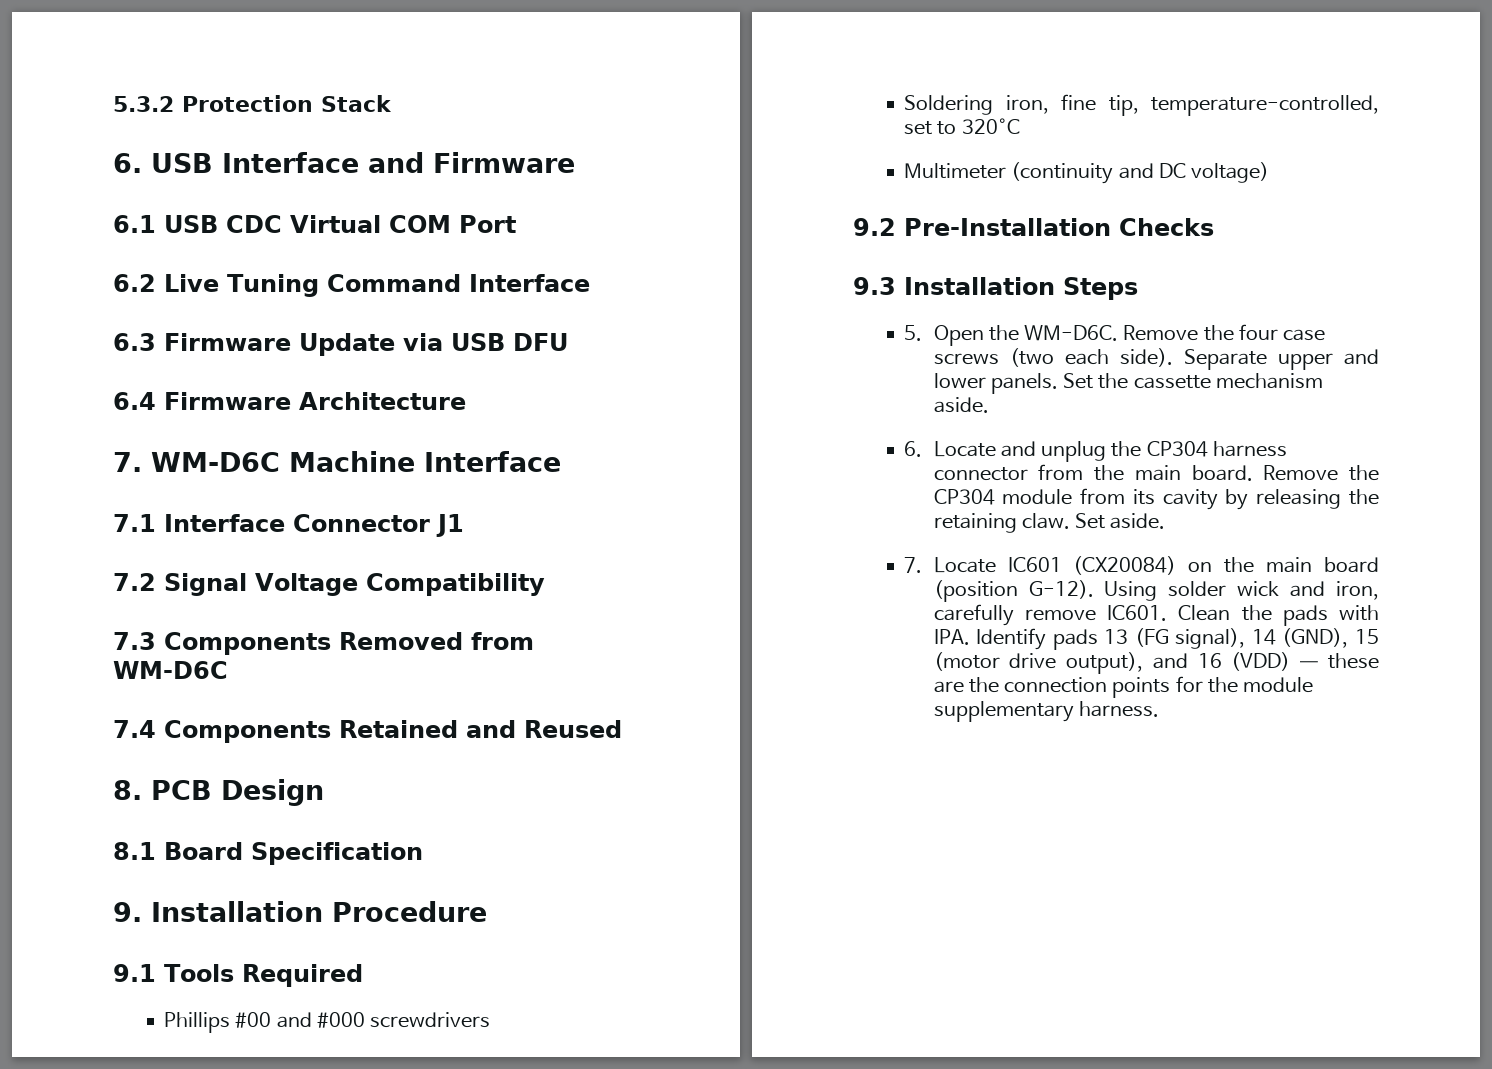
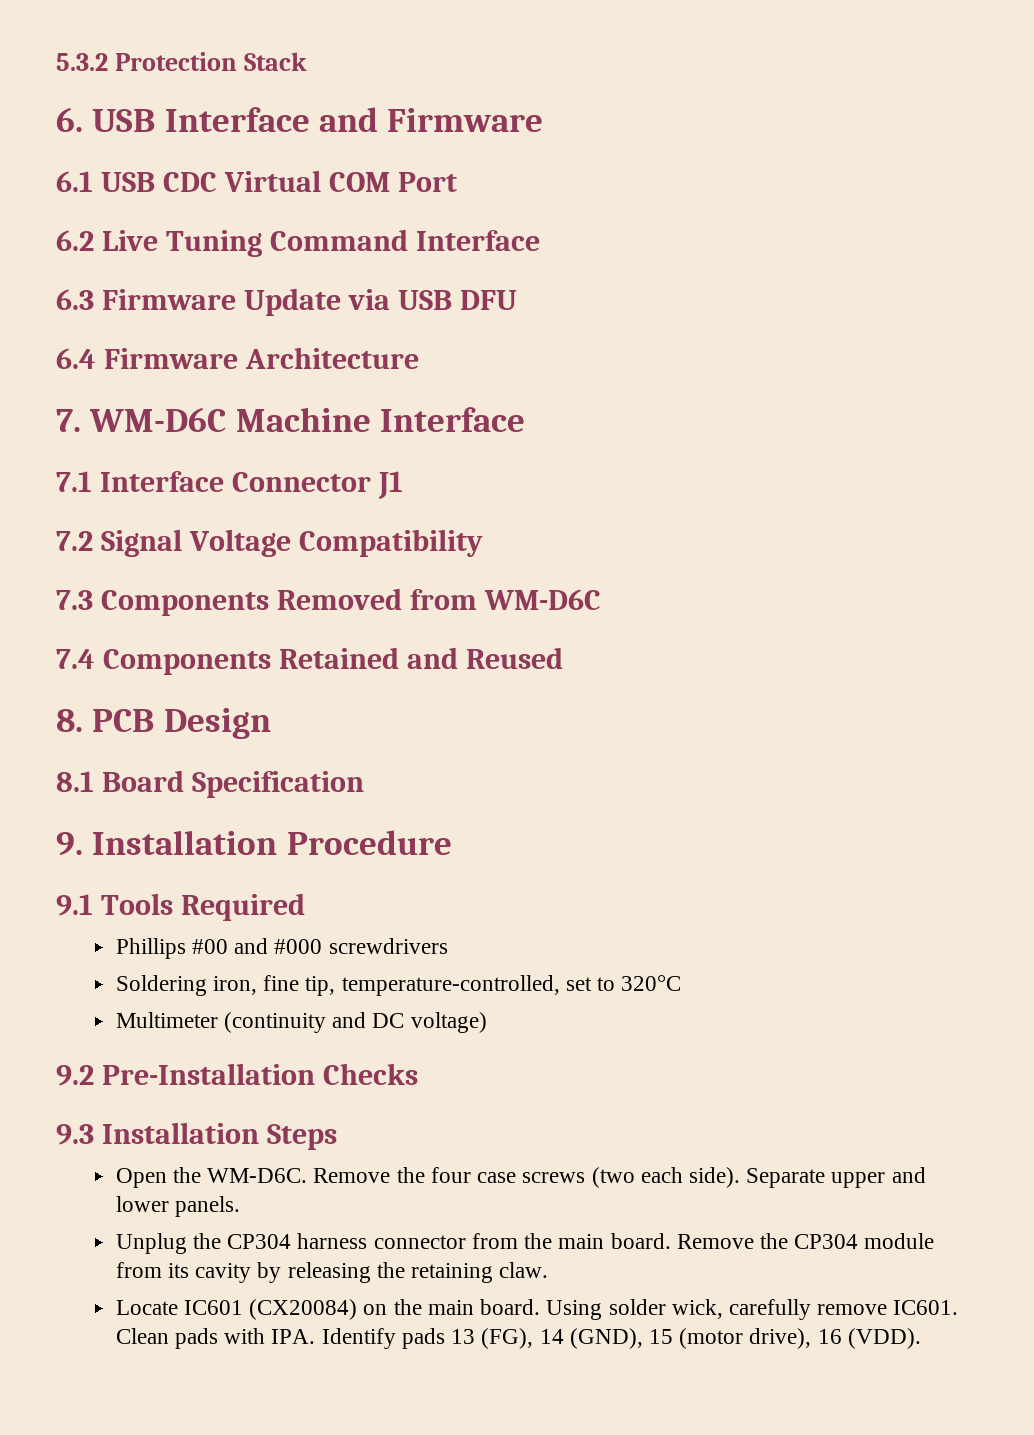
- 5. Open the WM-D6C.
+ Open the WM-D6C.
- Separate upper and lower panels. Set the cassette mechanism aside.
- 6. Locate and unplug the CP304 harness connector from the main board.
+ Separate upper and lower panels.
+ Unplug the CP304 harness connector from the main board.
- Remove the CP304 module from its cavity by releasing the retaining claw. Set aside.
- 7. Locate IC601 (CX20084) on the main board (position G-12). Using solder wick and iron, carefully remove IC601.
+ Remove the CP304 module from its cavity by releasing the retaining claw.
+ Locate IC601 (CX20084) on the main board. Using solder wick, carefully remove IC601.
- Clean the pads with IPA. Identify pads 13 (FG signal), 14 (GND), 15 (motor drive output), and 16 (VDD) — these are the connection points for the module supplementary harness.
+ Clean pads with IPA. Identify pads 13 (FG), 14 (GND), 15 (motor drive), 16 (VDD).

